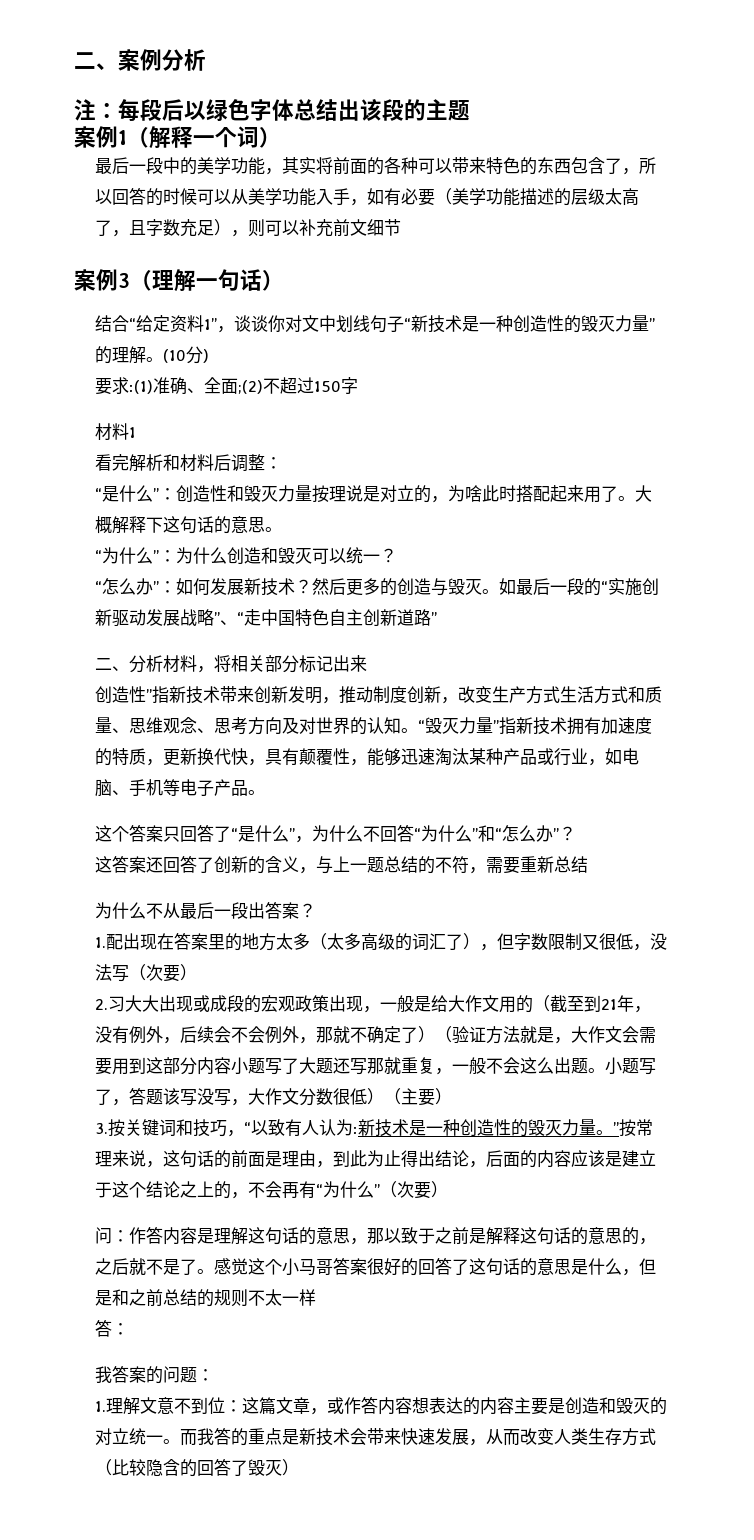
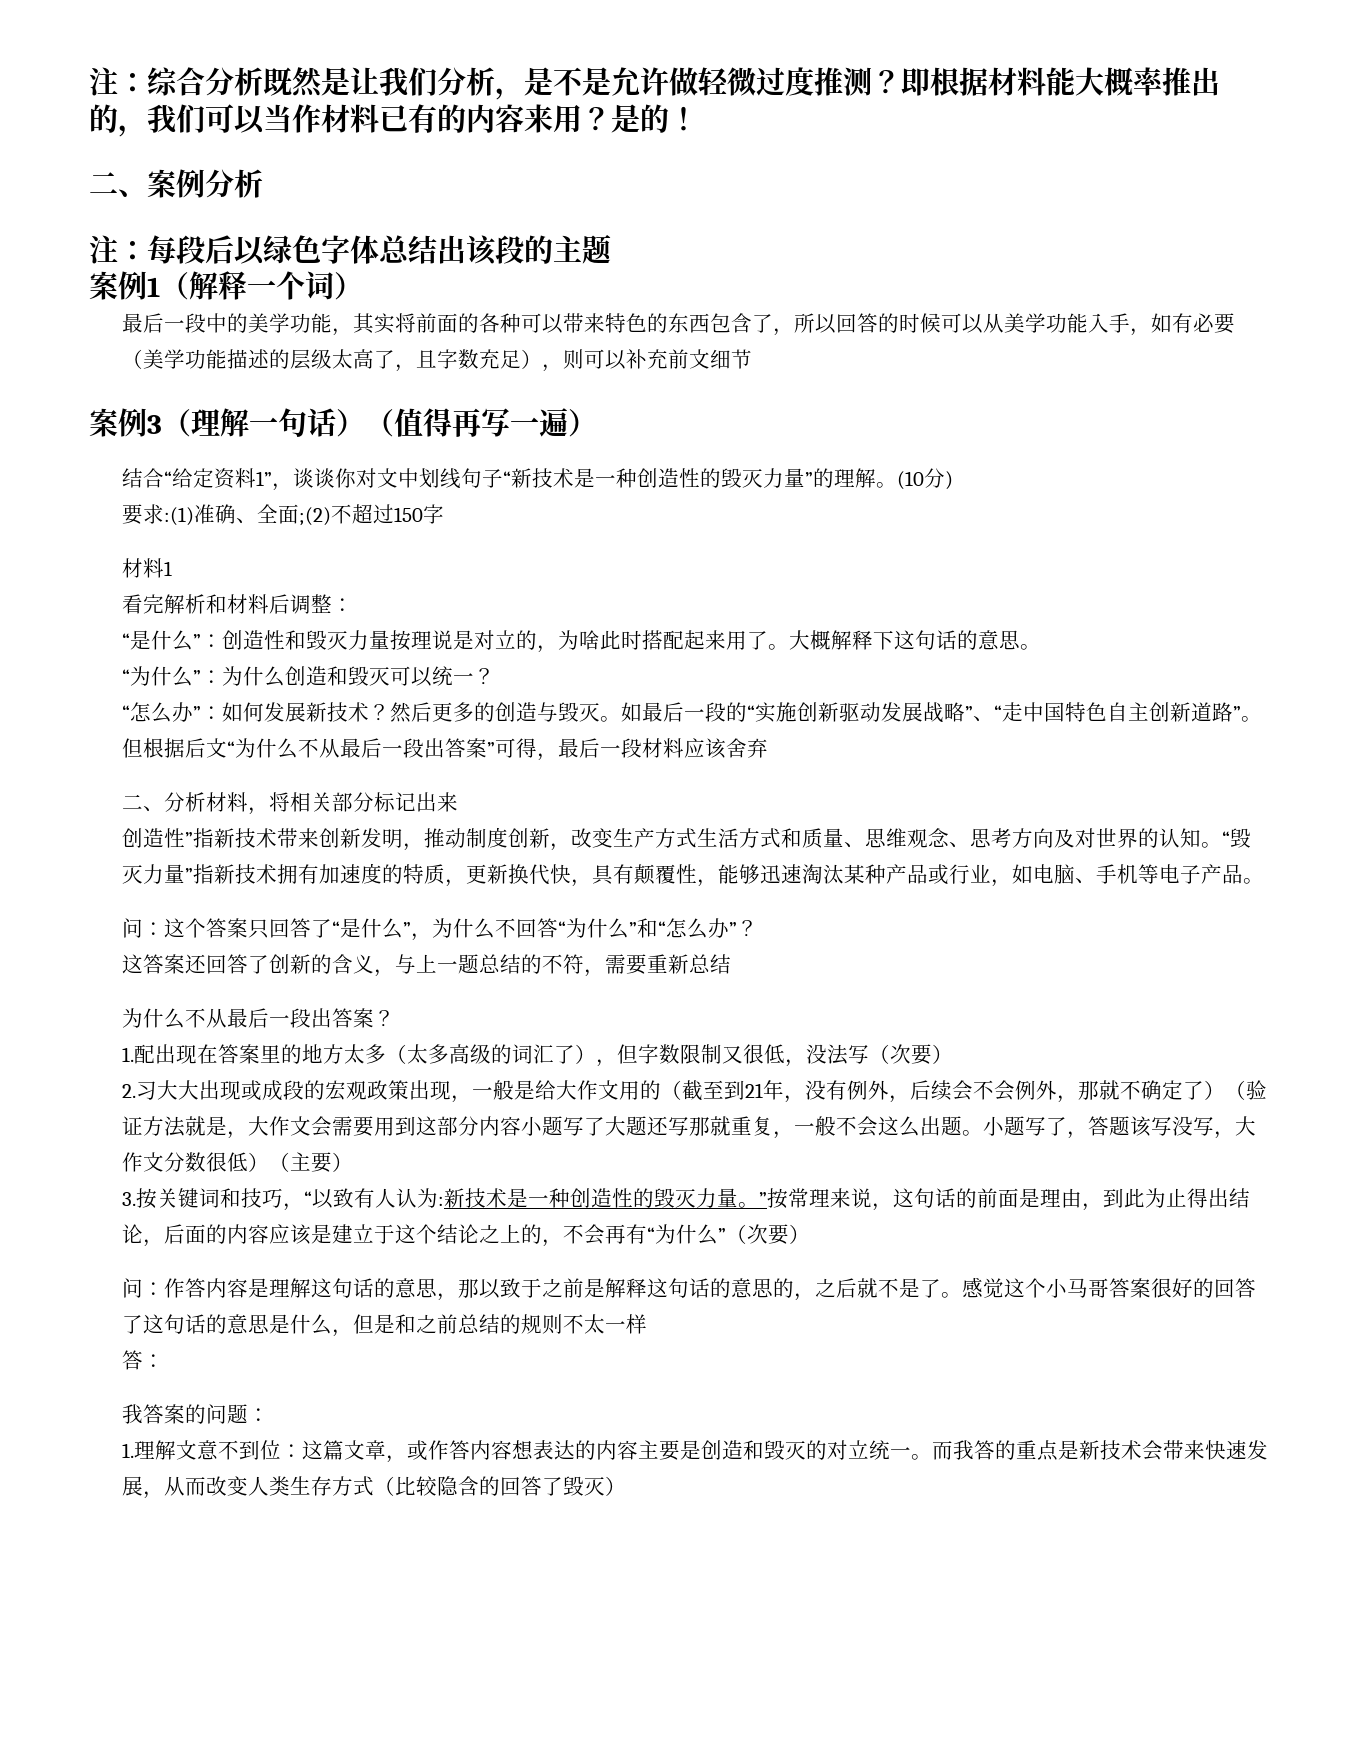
+ 注：综合分析既然是让我们分析，是不是允许做轻微过度推测？即根据材料能大概率推出的，我们可以当作材料已有的内容来用？是的！
- 案例3（理解一句话）
+ 案例3（理解一句话）（值得再写一遍）
- 如最后一段的“实施创新驱动发展战略”、“走中国特色自主创新道路”
+ 如最后一段的“实施创新驱动发展战略”、“走中国特色自主创新道路”。但根据后文“为什么不从最后一段出答案”可得，最后一段材料应该舍弃
- 这个答案只回答了“是什么”，为什么不回答“为什么”和“怎么办”？
+ 问：这个答案只回答了“是什么”，为什么不回答“为什么”和“怎么办”？

